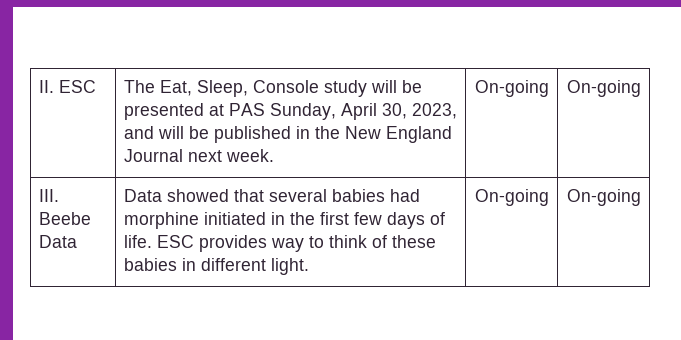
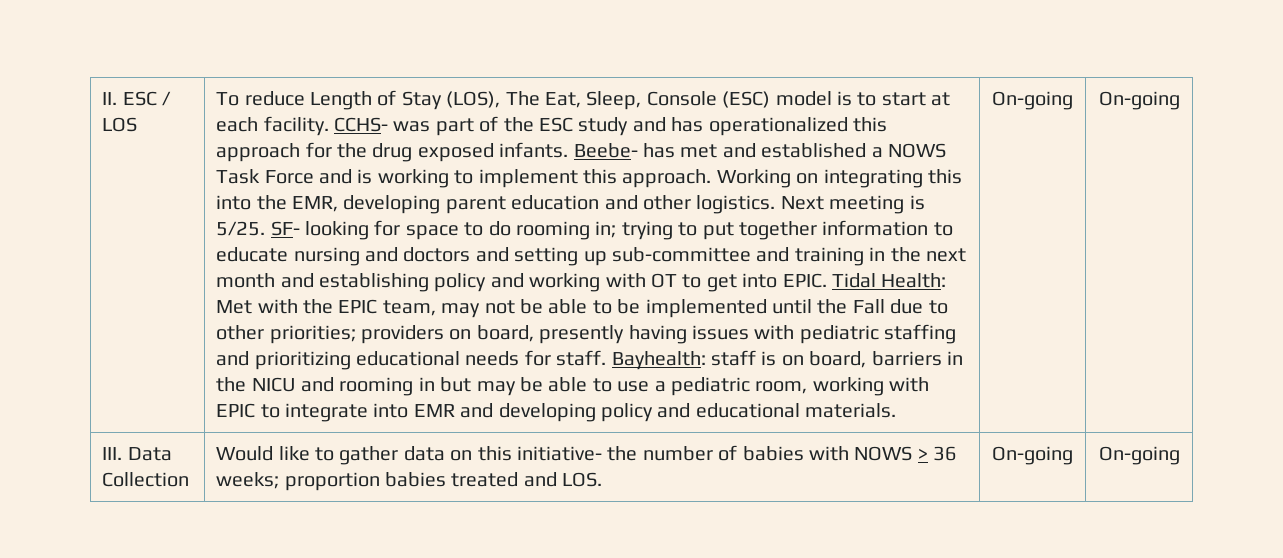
- II. ESC | The Eat, Sleep, Console study will be presented at PAS Sunday, April 30, 2023, and will be published in the New England Journal next week.
+ II. ESC / LOS | To reduce Length of Stay (LOS), The Eat, Sleep, Console (ESC) model is to start at each facility. CCHS- was part of the ESC study and has operationalized this approach for the drug exposed infants. Beebe- has met and established a NOWS Task Force and is working to implement this approach. Working on integrating this into the EMR, developing parent education and other logistics. Next meeting is 5/25. SF- looking for space to do rooming in; trying to put together information to educate nursing and doctors and setting up sub-committee and training in the next month and establishing policy and working with OT to get into EPIC. Tidal Health: Met with the EPIC team, may not be able to be implemented until the Fall due to other priorities; providers on board, presently having issues with pediatric staffing and prioritizing educational needs for staff. Bayhealth: staff is on board, barriers in the NICU and rooming in but may be able to use a pediatric room, working with EPIC to integrate into EMR and developing policy and educational materials.
- III. Beebe Data | Data showed that several babies had morphine initiated in the first few days of life. ESC provides way to think of these babies in different light. | On-going | On-going
+ III. Data Collection | Would like to gather data on this initiative- the number of babies with NOWS > 36 weeks; proportion babies treated and LOS. | On-going | On-going

